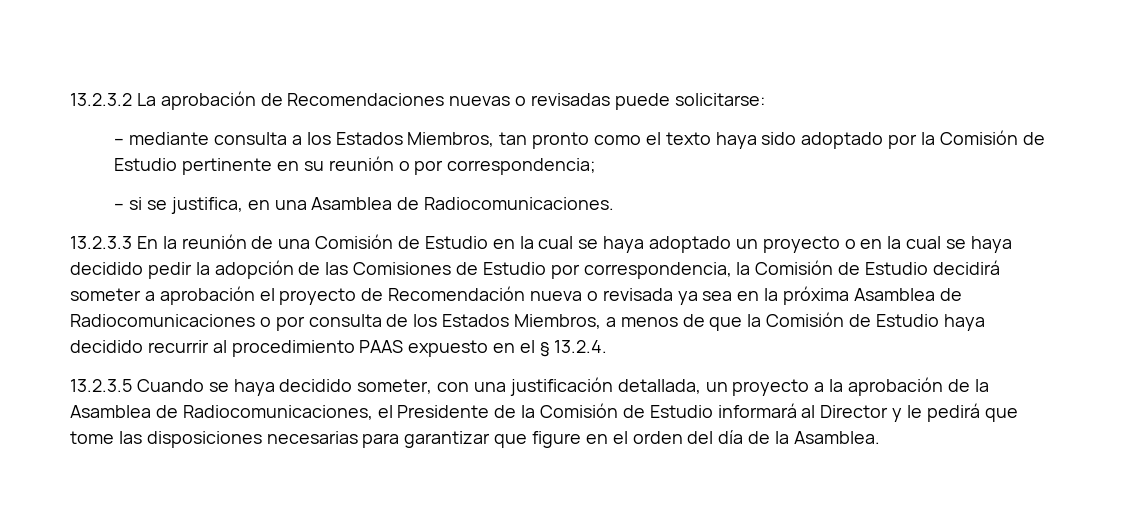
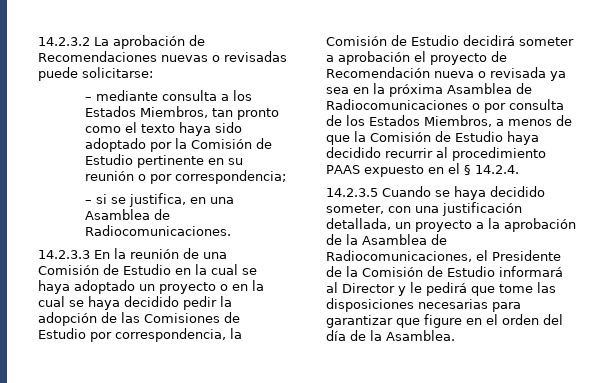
- 13.2.3.2 La aprobación de Recomendaciones nuevas o revisadas puede solicitarse:
+ 14.2.3.2 La aprobación de Recomendaciones nuevas o revisadas puede solicitarse:
- 13.2.3.3 En la reunión de una Comisión de Estudio en la cual se haya adoptado un proyecto o en la cual se haya decidido pedir la adopción de las Comisiones de Estudio por correspondencia, la Comisión de Estudio decidirá someter a aprobación el proyecto de Recomendación nueva o revisada ya sea en la próxima Asamblea de Radiocomunicaciones o por consulta de los Estados Miembros, a menos de que la Comisión de Estudio haya decidido recurrir al procedimiento PAAS expuesto en el § 13.2.4.
- 13.2.3.5 Cuando se haya decidido someter, con una justificación detallada, un proyecto a la aprobación de la Asamblea de Radiocomunicaciones, el Presidente de la Comisión de Estudio informará al Director y le pedirá que tome las disposiciones necesarias para garantizar que figure en el orden del día de la Asamblea.
+ 14.2.3.3 En la reunión de una Comisión de Estudio en la cual se haya adoptado un proyecto o en la cual se haya decidido pedir la adopción de las Comisiones de Estudio por correspondencia, la Comisión de Estudio decidirá someter a aprobación el proyecto de Recomendación nueva o revisada ya sea en la próxima Asamblea de Radiocomunicaciones o por consulta de los Estados Miembros, a menos de que la Comisión de Estudio haya decidido recurrir al procedimiento PAAS expuesto en el § 14.2.4.
+ 14.2.3.5 Cuando se haya decidido someter, con una justificación detallada, un proyecto a la aprobación de la Asamblea de Radiocomunicaciones, el Presidente de la Comisión de Estudio informará al Director y le pedirá que tome las disposiciones necesarias para garantizar que figure en el orden del día de la Asamblea.

